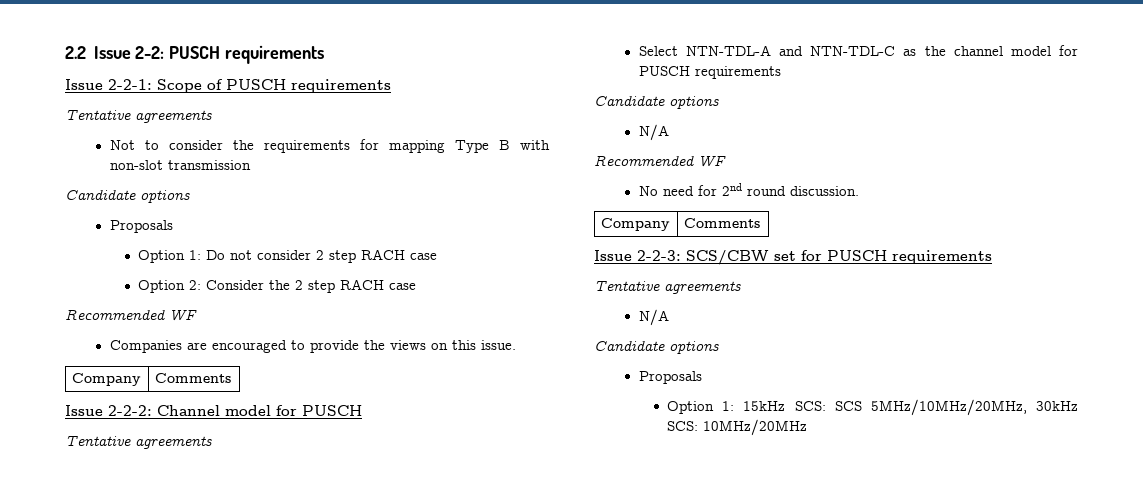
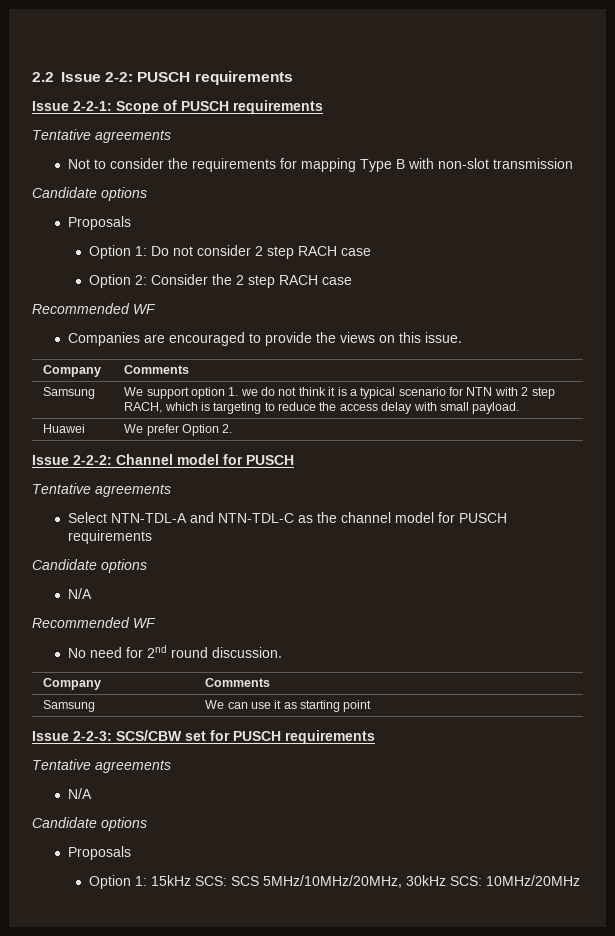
+ Samsung | We support option 1. we do not think it is a typical scenario for NTN with 2 step RACH, which is targeting to reduce the access delay with small payload.
+ Huawei | We prefer Option 2.
+ Samsung | We can use it as starting point

